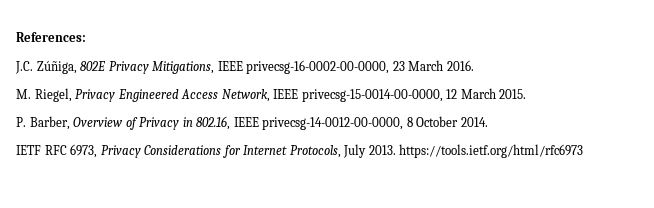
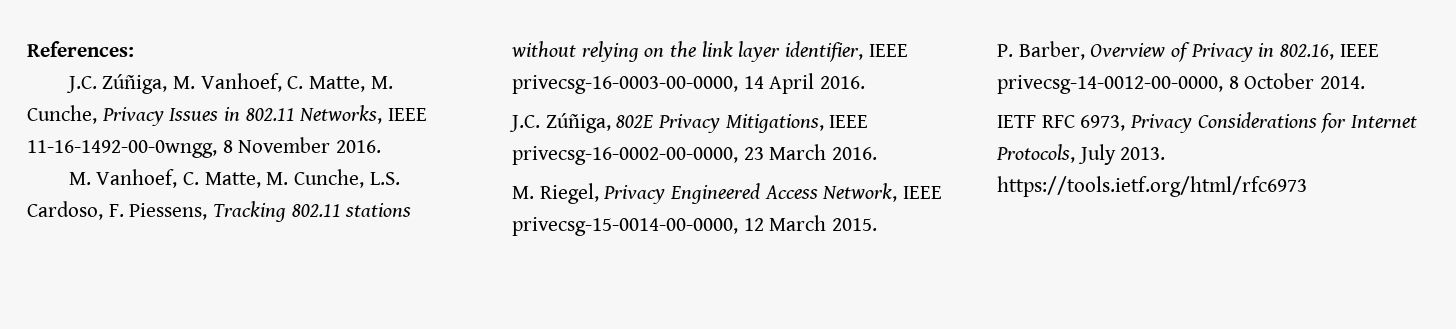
+ J.C. Zúñiga, M. Vanhoef, C. Matte, M. Cunche, Privacy Issues in 802.11 Networks, IEEE 11-16-1492-00-0wngg, 8 November 2016.
+ M. Vanhoef, C. Matte, M. Cunche, L.S. Cardoso, F. Piessens, Tracking 802.11 stations without relying on the link layer identifier, IEEE privecsg-16-0003-00-0000, 14 April 2016.

